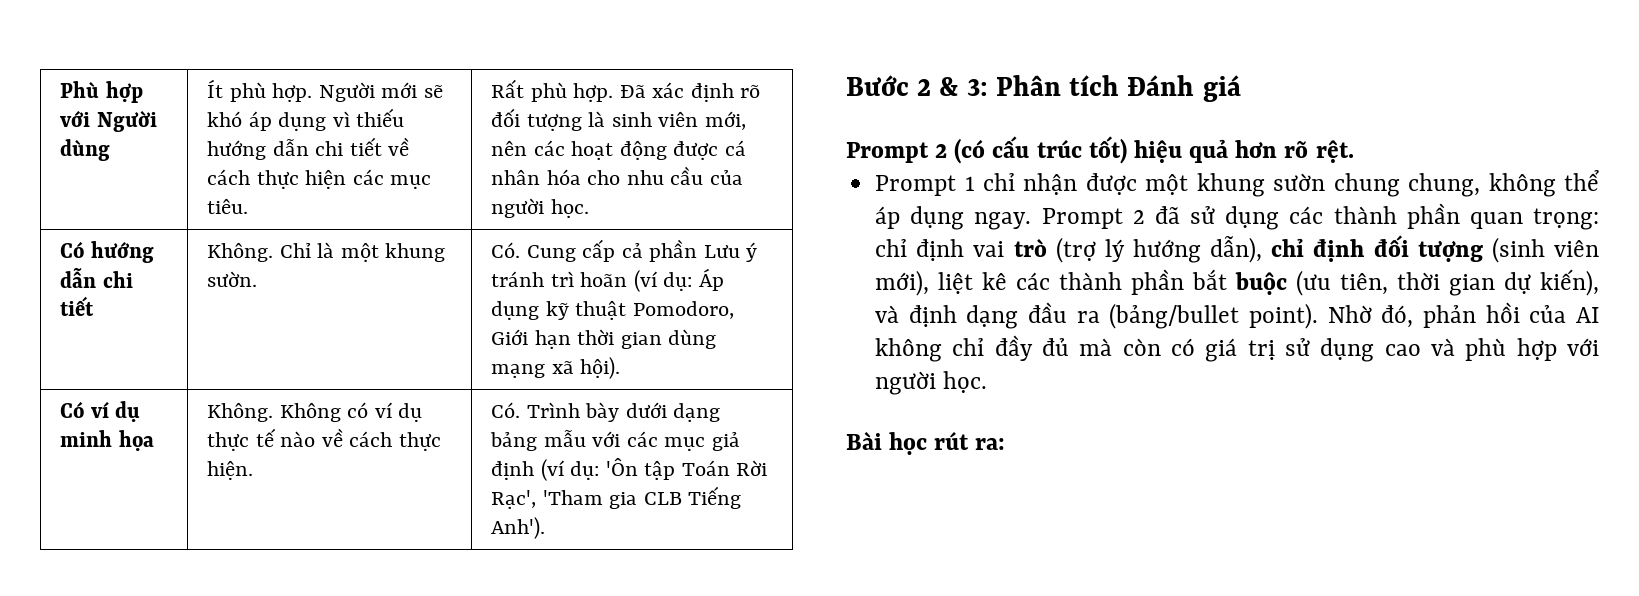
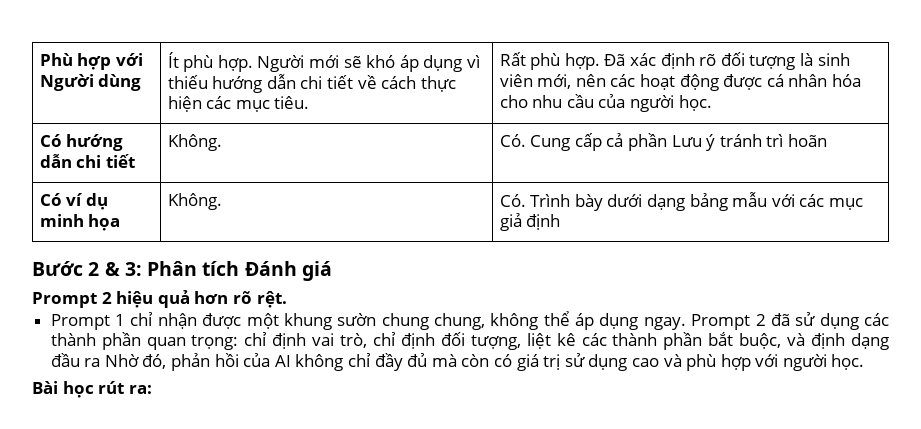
- Có hướng dẫn chi tiết | Không. Chỉ là một khung sườn. | Có. Cung cấp cả phần Lưu ý tránh trì hoãn (ví dụ: Áp dụng kỹ thuật Pomodoro, Giới hạn thời gian dùng mạng xã hội).
+ Có hướng dẫn chi tiết | Không. | Có. Cung cấp cả phần Lưu ý tránh trì hoãn
- Không có ví dụ thực tế nào về cách thực hiện.
- Có. Trình bày dưới dạng bảng mẫu với các mục giả định (ví dụ: 'Ôn tập Toán Rời Rạc', 'Tham gia CLB Tiếng Anh').
+ Có. Trình bày dưới dạng bảng mẫu với các mục giả định
- Prompt 2 (có cấu trúc tốt) hiệu quả hơn rõ rệt.
+ Prompt 2 hiệu quả hơn rõ rệt.
- Prompt 2 đã sử dụng các thành phần quan trọng: chỉ định vai trò (trợ lý hướng dẫn), chỉ định đối tượng (sinh viên mới), liệt kê các thành phần bắt buộc (ưu tiên, thời gian dự kiến), và định dạng đầu ra (bảng/bullet point). Nhờ đó, phản hồi của AI không chỉ đầy đủ mà còn có giá trị sử dụng cao và phù hợp với người học.
+ Prompt 2 đã sử dụng các thành phần quan trọng: chỉ định vai trò, chỉ định đối tượng, liệt kê các thành phần bắt buộc, và định dạng đầu ra Nhờ đó, phản hồi của AI không chỉ đầy đủ mà còn có giá trị sử dụng cao và phù hợp với người học.

